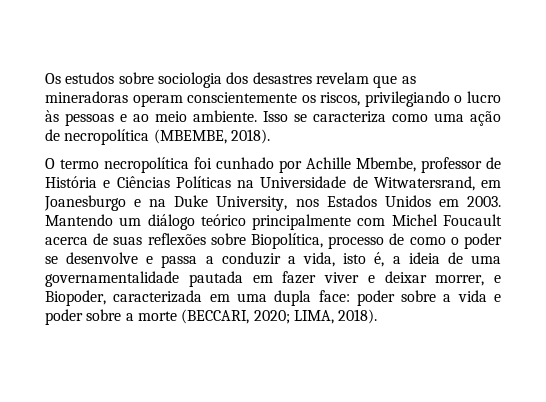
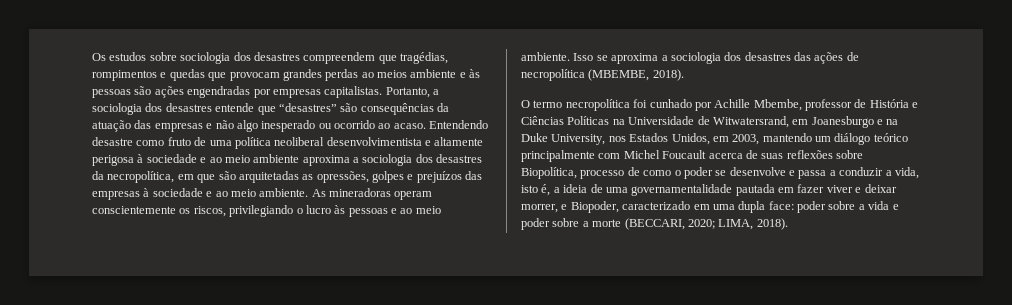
- Os estudos sobre sociologia dos desastres revelam que as mineradoras operam conscientemente os riscos, privilegiando o lucro às pessoas e ao meio ambiente.
+ Os estudos sobre sociologia dos desastres compreendem que tragédias, rompimentos e quedas que provocam grandes perdas ao meios ambiente e às pessoas são ações engendradas por empresas capitalistas. Portanto, a sociologia dos desastres entende que “desastres” são consequências da atuação das empresas e não algo inesperado ou ocorrido ao acaso. Entendendo desastre como fruto de uma política neoliberal desenvolvimentista e altamente perigosa à sociedade e ao meio ambiente aproxima a sociologia dos desastres da necropolítica, em que são arquitetadas as opressões, golpes e prejuízos das empresas à sociedade e ao meio ambiente. As mineradoras operam conscientemente os riscos, privilegiando o lucro às pessoas e ao meio ambiente.
- Isso se caracteriza como uma ação de necropolítica (MBEMBE, 2018).
+ Isso se aproxima a sociologia dos desastres das ações de necropolítica (MBEMBE, 2018).
- O termo necropolítica foi cunhado por Achille Mbembe, professor de História e Ciências Políticas na Universidade de Witwatersrand, em Joanesburgo e na Duke University, nos Estados Unidos em 2003. Mantendo um diálogo teórico principalmente com Michel Foucault acerca de suas reflexões sobre Biopolítica, processo de como o poder se desenvolve e passa a conduzir a vida, isto é, a ideia de uma governamentalidade pautada em fazer viver e deixar morrer, e Biopoder, caracterizada em uma dupla face:
+ O termo necropolítica foi cunhado por Achille Mbembe, professor de História e Ciências Políticas na Universidade de Witwatersrand, em Joanesburgo e na Duke University, nos Estados Unidos, em 2003, mantendo um diálogo teórico principalmente com Michel Foucault acerca de suas reflexões sobre Biopolítica, processo de como o poder se desenvolve e passa a conduzir a vida, isto é, a ideia de uma governamentalidade pautada em fazer viver e deixar morrer, e Biopoder, caracterizado em uma dupla face:

